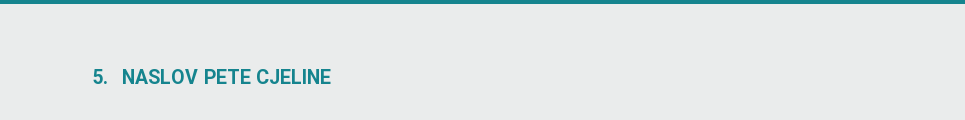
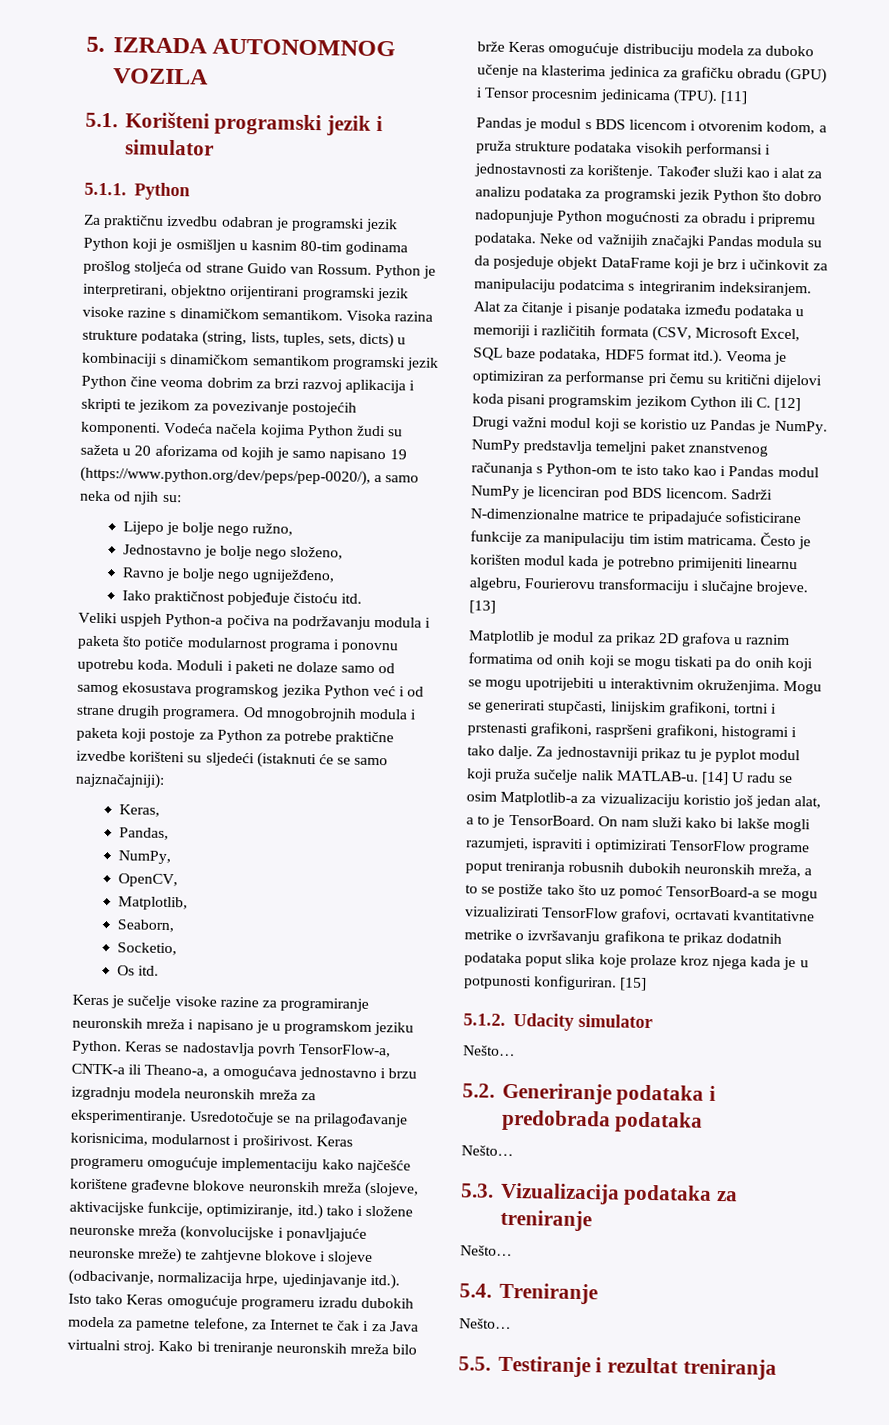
- 5. NASLOV PETE CJELINE
+ 5. IZRADA AUTONOMNOG VOZILA
+ 5.1. Korišteni programski jezik i simulator
+ 5.1.1. Python
+ Za praktičnu izvedbu odabran je programski jezik Python koji je osmišljen u kasnim 80-tim godinama prošlog stoljeća od strane Guido van Rossum. Python je interpretirani, objektno orijentirani programski jezik visoke razine s dinamičkom semantikom. Visoka razina strukture podataka (string, lists, tuples, sets, dicts) u kombinaciji s dinamičkom semantikom programski jezik Python čine veoma dobrim za brzi razvoj aplikacija i skripti te jezikom za povezivanje postojećih komponenti. Vodeća načela kojima Python žudi su sažeta u 20 aforizama od kojih je samo napisano 19 (https://www.python.org/dev/peps/pep-0020/), a samo neka od njih su:
+ Lijepo je bolje nego ružno,
+ Jednostavno je bolje nego složeno,
+ Ravno je bolje nego ugniježđeno,
+ Iako praktičnost pobjeđuje čistoću itd.
+ Veliki uspjeh Python-a počiva na podržavanju modula i paketa što potiče modularnost programa i ponovnu upotrebu koda. Moduli i paketi ne dolaze samo od samog ekosustava programskog jezika Python već i od strane drugih programera. Od mnogobrojnih modula i paketa koji postoje za Python za potrebe praktične izvedbe korišteni su sljedeći (istaknuti će se samo najznačajniji):
+ Keras,
+ Pandas,
+ NumPy,
+ OpenCV,
+ Matplotlib,
+ Seaborn,
+ Socketio,
+ Os itd.
+ Keras je sučelje visoke razine za programiranje neuronskih mreža i napisano je u programskom jeziku Python. Keras se nadostavlja povrh TensorFlow-a, CNTK-a ili Theano-a, a omogućava jednostavno i brzu izgradnju modela neuronskih mreža za eksperimentiranje. Usredotočuje se na prilagođavanje korisnicima, modularnost i proširivost. Keras programeru omogućuje implementaciju kako najčešće korištene građevne blokove neuronskih mreža (slojeve, aktivacijske funkcije, optimiziranje, itd.) tako i složene neuronske mreža (konvolucijske i ponavljajuće neuronske mreže) te zahtjevne blokove i slojeve (odbacivanje, normalizacija hrpe, ujedinjavanje itd.). Isto tako Keras omogućuje programeru izradu dubokih modela za pametne telefone, za Internet te čak i za Java virtualni stroj. Kako bi treniranje neuronskih mreža bilo brže Keras omogućuje distribuciju modela za duboko učenje na klasterima jedinica za grafičku obradu (GPU) i Tensor procesnim jedinicama (TPU). [11]
+ Pandas je modul s BDS licencom i otvorenim kodom, a pruža strukture podataka visokih performansi i jednostavnosti za korištenje. Također služi kao i alat za analizu podataka za programski jezik Python što dobro nadopunjuje Python mogućnosti za obradu i pripremu podataka. Neke od važnijih značajki Pandas modula su da posjeduje objekt DataFrame koji je brz i učinkovit za manipulaciju podatcima s integriranim indeksiranjem. Alat za čitanje i pisanje podataka između podataka u memoriji i različitih formata (CSV, Microsoft Excel, SQL baze podataka, HDF5 format itd.). Veoma je optimiziran za performanse pri čemu su kritični dijelovi koda pisani programskim jezikom Cython ili C. [12] Drugi važni modul koji se koristio uz Pandas je NumPy. NumPy predstavlja temeljni paket znanstvenog računanja s Python-om te isto tako kao i Pandas modul NumPy je licenciran pod BDS licencom. Sadrži N-dimenzionalne matrice te pripadajuće sofisticirane funkcije za manipulaciju tim istim matricama. Često je korišten modul kada je potrebno primijeniti linearnu algebru, Fourierovu transformaciju i slučajne brojeve. [13]
+ Matplotlib je modul za prikaz 2D grafova u raznim formatima od onih koji se mogu tiskati pa do onih koji se mogu upotrijebiti u interaktivnim okruženjima. Mogu se generirati stupčasti, linijskim grafikoni, tortni i prstenasti grafikoni, raspršeni grafikoni, histogrami i tako dalje. Za jednostavniji prikaz tu je pyplot modul koji pruža sučelje nalik MATLAB-u. [14] U radu se osim Matplotlib-a za vizualizaciju koristio još jedan alat, a to je TensorBoard. On nam služi kako bi lakše mogli razumjeti, ispraviti i optimizirati TensorFlow programe poput treniranja robusnih dubokih neuronskih mreža, a to se postiže tako što uz pomoć TensorBoard-a se mogu vizualizirati TensorFlow grafovi, ocrtavati kvantitativne metrike o izvršavanju grafikona te prikaz dodatnih podataka poput slika koje prolaze kroz njega kada je u potpunosti konfiguriran. [15]
+ 5.1.2. Udacity simulator
+ Nešto…
+ 5.2. Generiranje podataka i predobrada podataka
+ Nešto…
+ 5.3. Vizualizacija podataka za treniranje
+ Nešto…
+ 5.4. Treniranje
+ Nešto…
+ 5.5. Testiranje i rezultat treniranja

